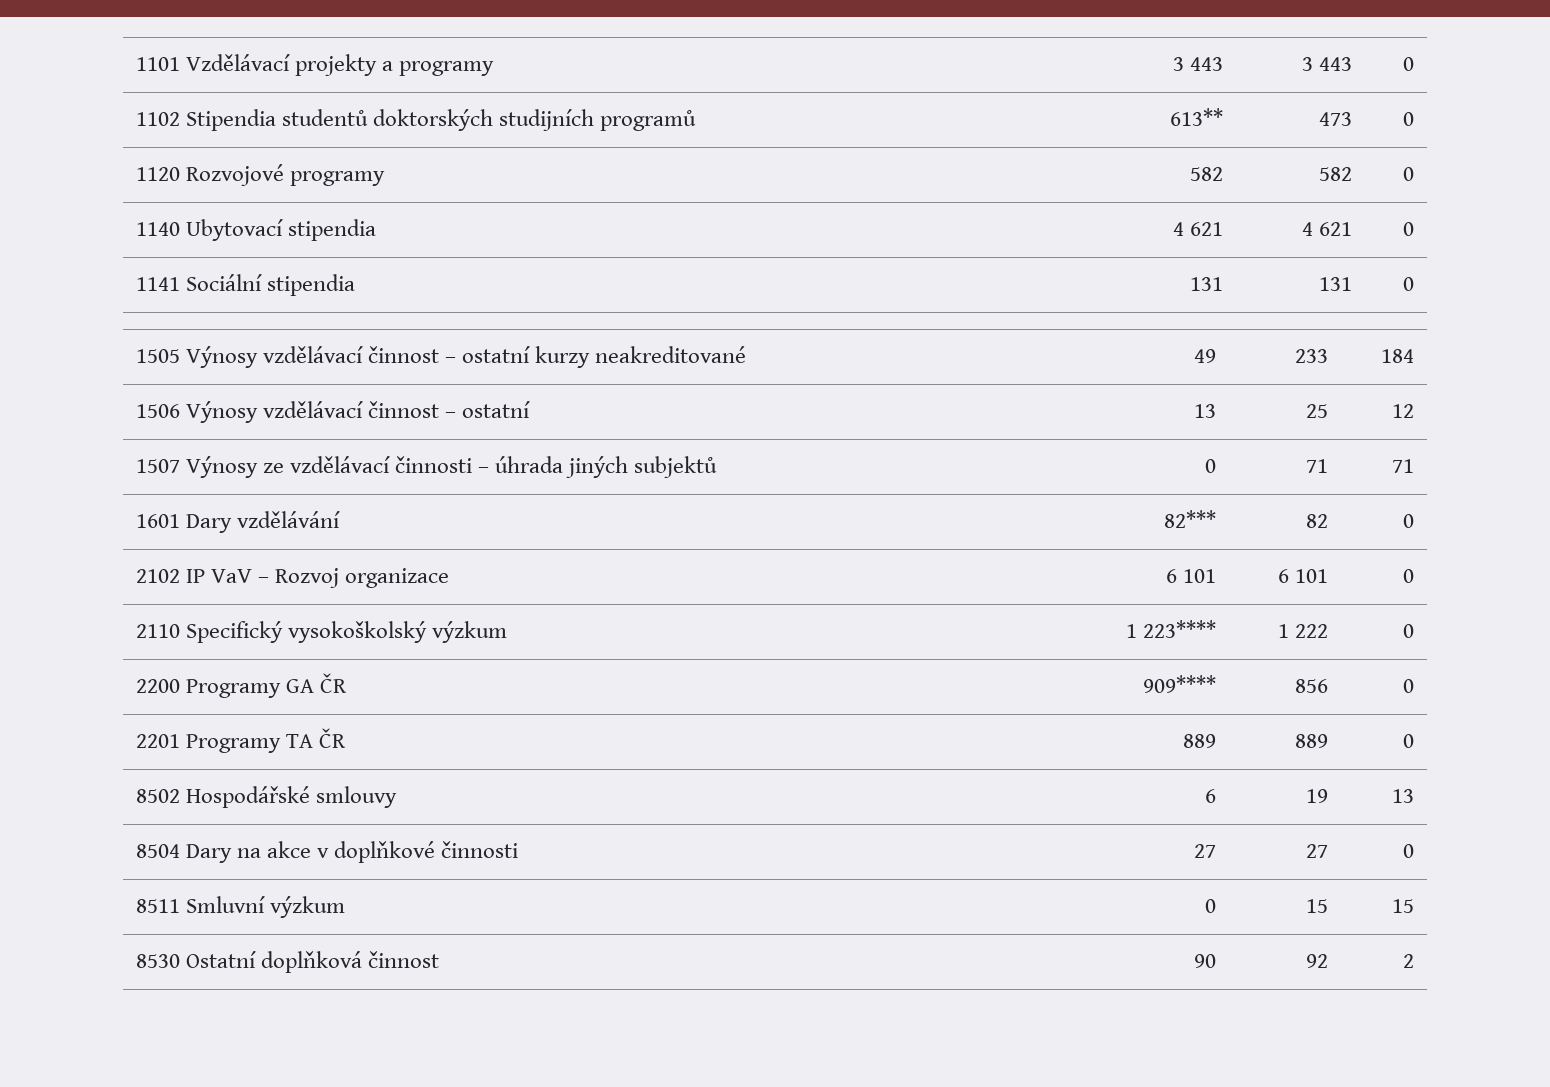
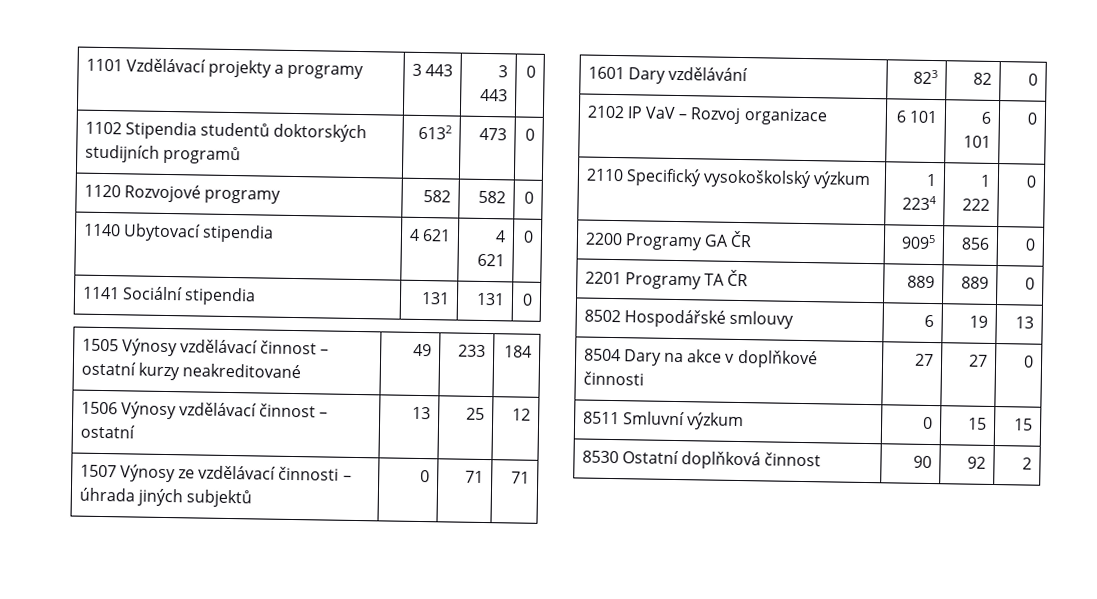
- 1102 Stipendia studentů doktorských studijních programů | 613** | 473 | 0
+ 1102 Stipendia studentů doktorských studijních programů | 6132 | 473 | 0
- 1601 Dary vzdělávání | 82*** | 82 | 0
+ 1601 Dary vzdělávání | 823 | 82 | 0
- 2110 Specifický vysokoškolský výzkum | 1 223**** | 1 222 | 0
+ 2110 Specifický vysokoškolský výzkum | 1 2234 | 1 222 | 0
- 2200 Programy GA ČR | 909**** | 856 | 0
+ 2200 Programy GA ČR | 9095 | 856 | 0

